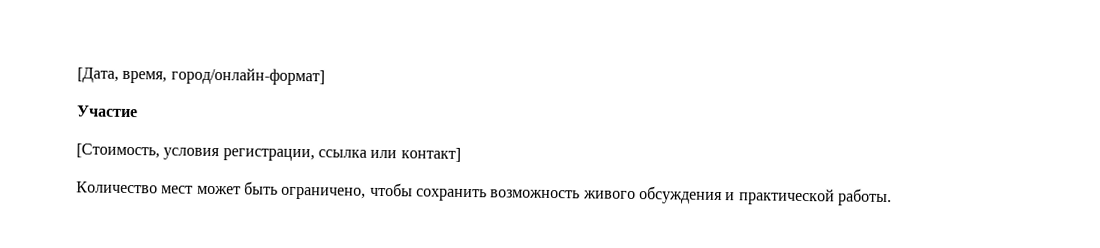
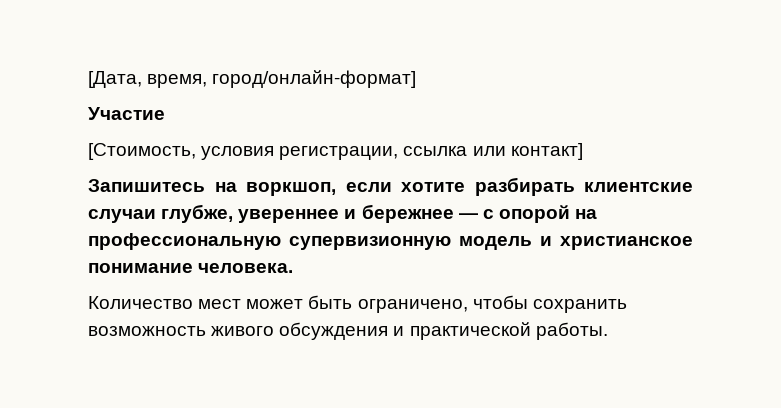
+ Запишитесь на воркшоп, если хотите разбирать клиентские случаи глубже, увереннее и бережнее — с опорой на профессиональную супервизионную модель и христианское понимание человека.

